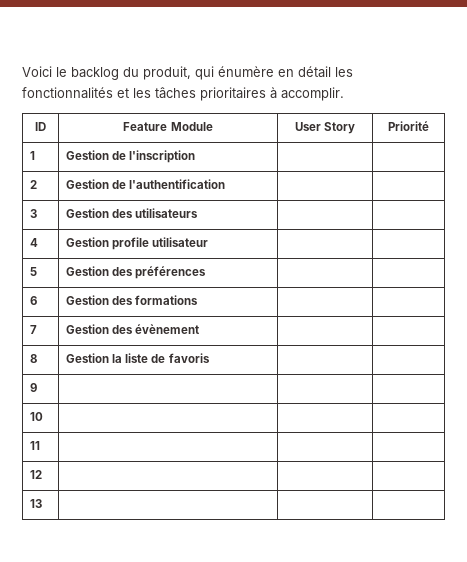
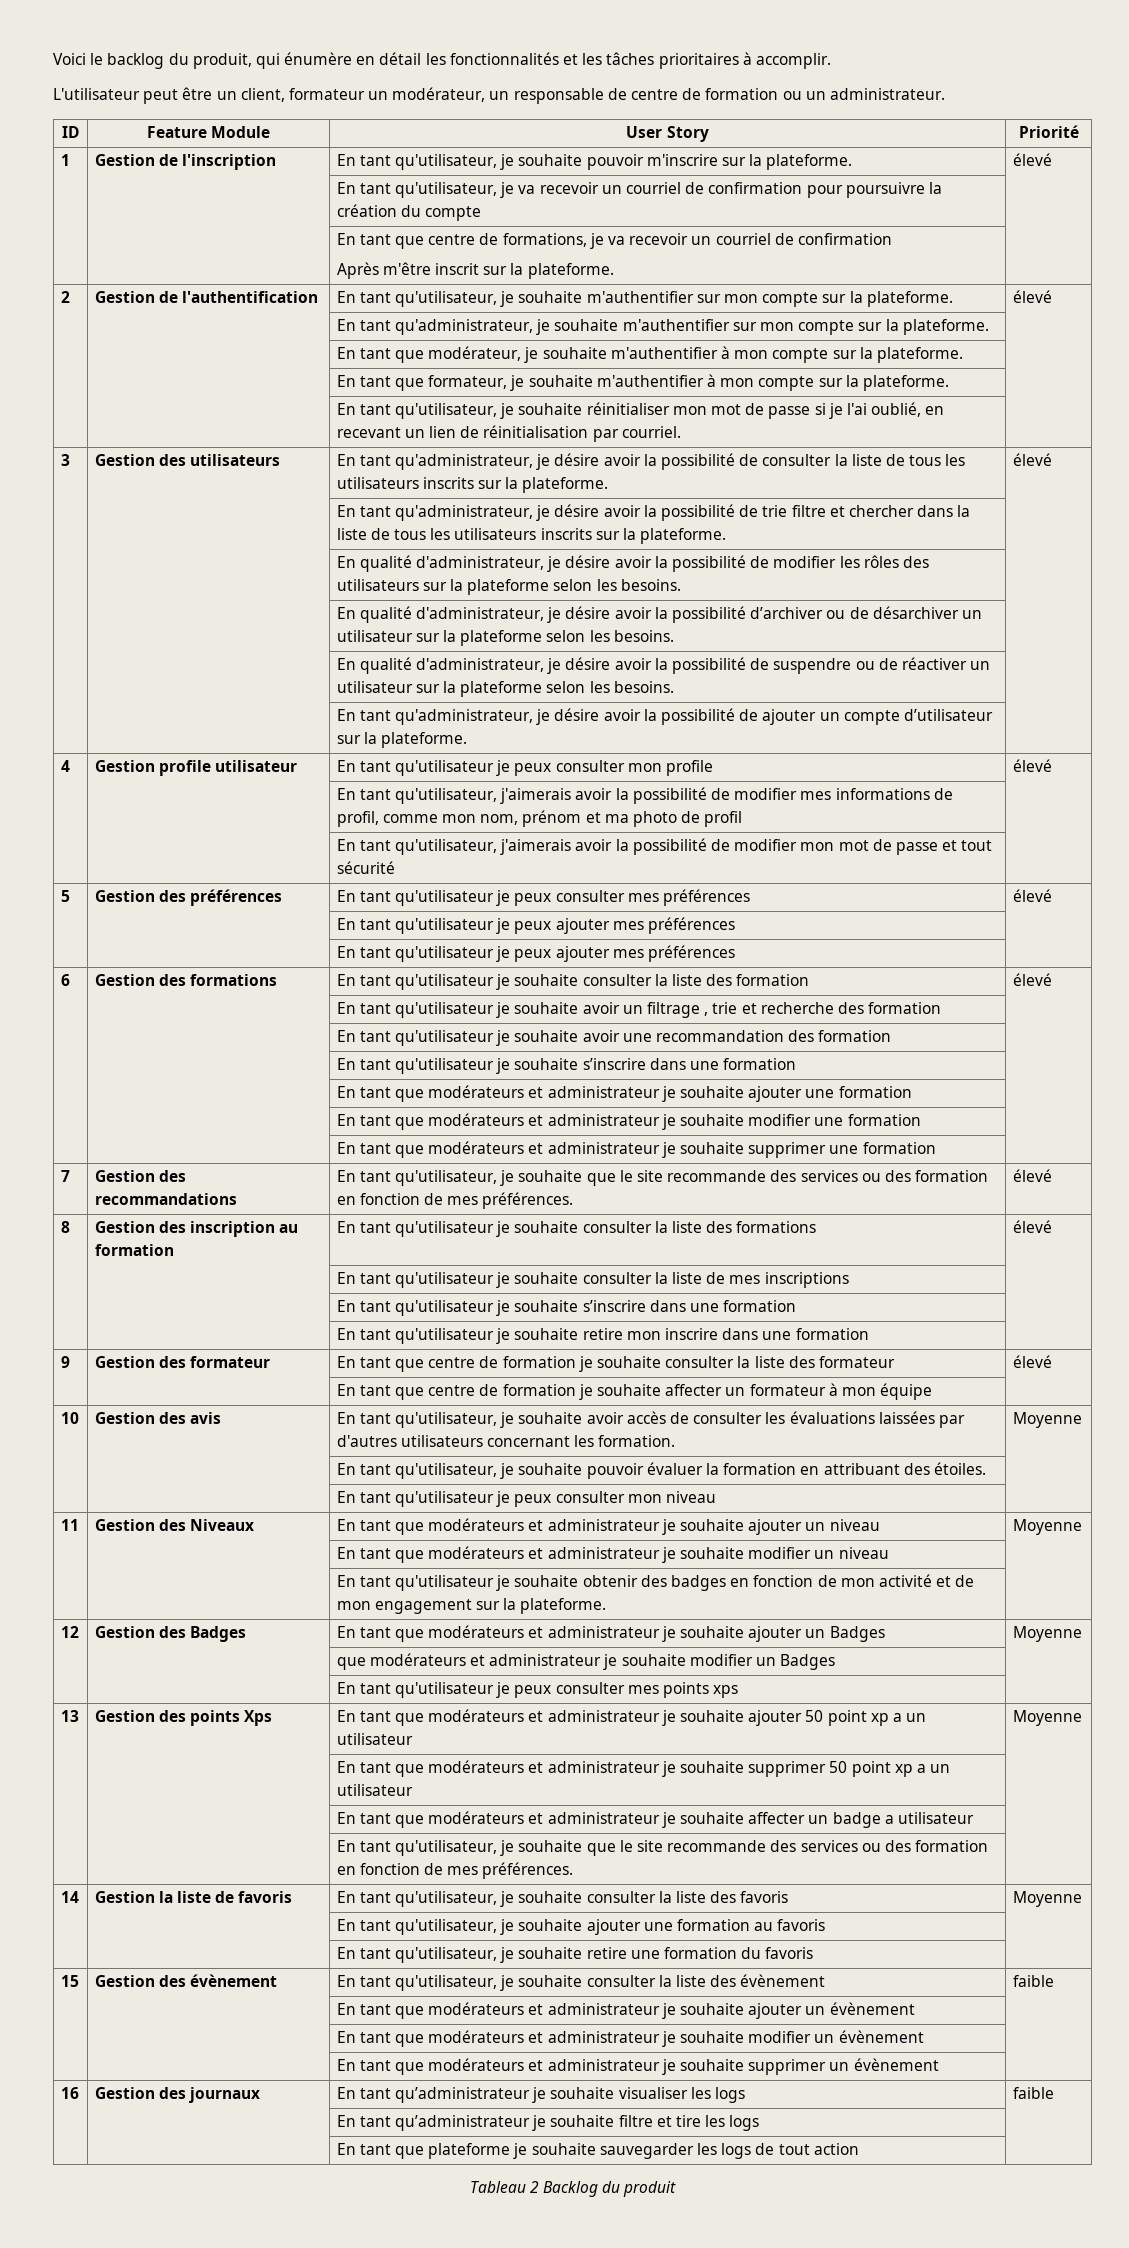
+ L'utilisateur peut être un client, formateur un modérateur, un responsable de centre de formation ou un administrateur.
- 1 | Gestion de l'inscription | |
- 2 | Gestion de l'authentification | |
- 3 | Gestion des utilisateurs | |
- 4 | Gestion profile utilisateur | |
- 5 | Gestion des préférences | |
- 6 | Gestion des formations | |
- 7 | Gestion des évènement | |
- 8 | Gestion la liste de favoris | |
- 9 | | |
- 10 | | |
- 11 | | |
- 12 | | |
- 13 | | |
+ 1 | Gestion de l'inscription | En tant qu'utilisateur, je souhaite pouvoir m'inscrire sur la plateforme. | élevé
+ | | En tant qu'utilisateur, je va recevoir un courriel de confirmation pour poursuivre la création du compte |
+ | | En tant que centre de formations, je va recevoir un courriel de confirmation
+ Après m'être inscrit sur la plateforme. |
+ 2 | Gestion de l'authentification | En tant qu'utilisateur, je souhaite m'authentifier sur mon compte sur la plateforme. | élevé
+ | | En tant qu'administrateur, je souhaite m'authentifier sur mon compte sur la plateforme. |
+ | | En tant que modérateur, je souhaite m'authentifier à mon compte sur la plateforme. |
+ | | En tant que formateur, je souhaite m'authentifier à mon compte sur la plateforme. |
+ | | En tant qu'utilisateur, je souhaite réinitialiser mon mot de passe si je l'ai oublié, en recevant un lien de réinitialisation par courriel. |
+ 3 | Gestion des utilisateurs | En tant qu'administrateur, je désire avoir la possibilité de consulter la liste de tous les utilisateurs inscrits sur la plateforme. | élevé
+ | | En tant qu'administrateur, je désire avoir la possibilité de trie filtre et chercher dans la liste de tous les utilisateurs inscrits sur la plateforme. |
+ | | En qualité d'administrateur, je désire avoir la possibilité de modifier les rôles des utilisateurs sur la plateforme selon les besoins. |
+ | | En qualité d'administrateur, je désire avoir la possibilité d’archiver ou de désarchiver un utilisateur sur la plateforme selon les besoins. |
+ | | En qualité d'administrateur, je désire avoir la possibilité de suspendre ou de réactiver un utilisateur sur la plateforme selon les besoins. |
+ | | En tant qu'administrateur, je désire avoir la possibilité de ajouter un compte d’utilisateur sur la plateforme. |
+ 4 | Gestion profile utilisateur | En tant qu'utilisateur je peux consulter mon profile | élevé
+ | | En tant qu'utilisateur, j'aimerais avoir la possibilité de modifier mes informations de profil, comme mon nom, prénom et ma photo de profil |
+ | | En tant qu'utilisateur, j'aimerais avoir la possibilité de modifier mon mot de passe et tout sécurité |
+ 5 | Gestion des préférences | En tant qu'utilisateur je peux consulter mes préférences | élevé
+ | | En tant qu'utilisateur je peux ajouter mes préférences |
+ | | En tant qu'utilisateur je peux ajouter mes préférences |
+ 6 | Gestion des formations | En tant qu'utilisateur je souhaite consulter la liste des formation | élevé
+ | | En tant qu'utilisateur je souhaite avoir un filtrage , trie et recherche des formation |
+ | | En tant qu'utilisateur je souhaite avoir une recommandation des formation |
+ | | En tant qu'utilisateur je souhaite s’inscrire dans une formation |
+ | | En tant que modérateurs et administrateur je souhaite ajouter une formation |
+ | | En tant que modérateurs et administrateur je souhaite modifier une formation |
+ | | En tant que modérateurs et administrateur je souhaite supprimer une formation |
+ 7 | Gestion des recommandations | En tant qu'utilisateur, je souhaite que le site recommande des services ou des formation en fonction de mes préférences. | élevé
+ 8 | Gestion des inscription au formation | En tant qu'utilisateur je souhaite consulter la liste des formations | élevé
+ | | En tant qu'utilisateur je souhaite consulter la liste de mes inscriptions |
+ | | En tant qu'utilisateur je souhaite s’inscrire dans une formation |
+ | | En tant qu'utilisateur je souhaite retire mon inscrire dans une formation |
+ 9 | Gestion des formateur | En tant que centre de formation je souhaite consulter la liste des formateur | élevé
+ | | En tant que centre de formation je souhaite affecter un formateur à mon équipe |
+ 10 | Gestion des avis | En tant qu'utilisateur, je souhaite avoir accès de consulter les évaluations laissées par d'autres utilisateurs concernant les formation. | Moyenne
+ | | En tant qu'utilisateur, je souhaite pouvoir évaluer la formation en attribuant des étoiles. |
+ | | En tant qu'utilisateur je peux consulter mon niveau |
+ 11 | Gestion des Niveaux | En tant que modérateurs et administrateur je souhaite ajouter un niveau | Moyenne
+ | | En tant que modérateurs et administrateur je souhaite modifier un niveau |
+ | | En tant qu'utilisateur je souhaite obtenir des badges en fonction de mon activité et de mon engagement sur la plateforme. |
+ 12 | Gestion des Badges | En tant que modérateurs et administrateur je souhaite ajouter un Badges | Moyenne
+ | | que modérateurs et administrateur je souhaite modifier un Badges |
+ | | En tant qu'utilisateur je peux consulter mes points xps |
+ 13 | Gestion des points Xps | En tant que modérateurs et administrateur je souhaite ajouter 50 point xp a un utilisateur | Moyenne
+ | | En tant que modérateurs et administrateur je souhaite supprimer 50 point xp a un utilisateur |
+ | | En tant que modérateurs et administrateur je souhaite affecter un badge a utilisateur |
+ | | En tant qu'utilisateur, je souhaite que le site recommande des services ou des formation en fonction de mes préférences. |
+ 14 | Gestion la liste de favoris | En tant qu'utilisateur, je souhaite consulter la liste des favoris | Moyenne
+ | | En tant qu'utilisateur, je souhaite ajouter une formation au favoris |
+ | | En tant qu'utilisateur, je souhaite retire une formation du favoris |
+ 15 | Gestion des évènement | En tant qu'utilisateur, je souhaite consulter la liste des évènement | faible
+ | | En tant que modérateurs et administrateur je souhaite ajouter un évènement |
+ | | En tant que modérateurs et administrateur je souhaite modifier un évènement |
+ | | En tant que modérateurs et administrateur je souhaite supprimer un évènement |
+ 16 | Gestion des journaux | En tant qu’administrateur je souhaite visualiser les logs | faible
+ | | En tant qu’administrateur je souhaite filtre et tire les logs |
+ | | En tant que plateforme je souhaite sauvegarder les logs de tout action |
+ Tableau 2 Backlog du produit

